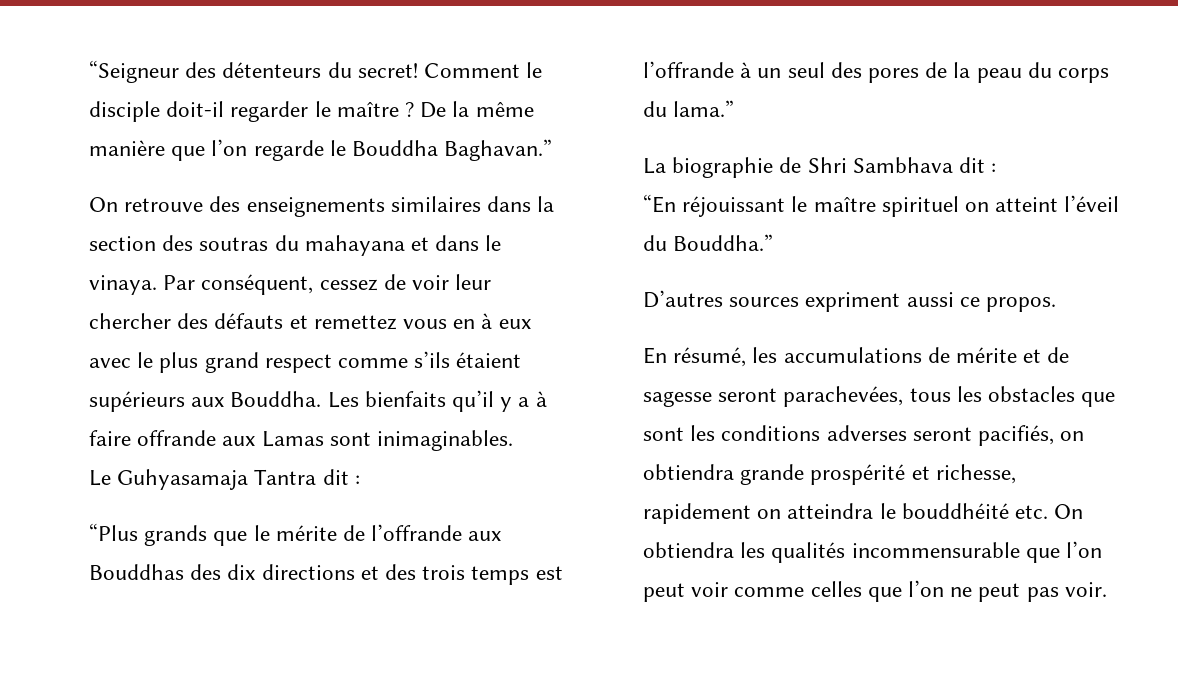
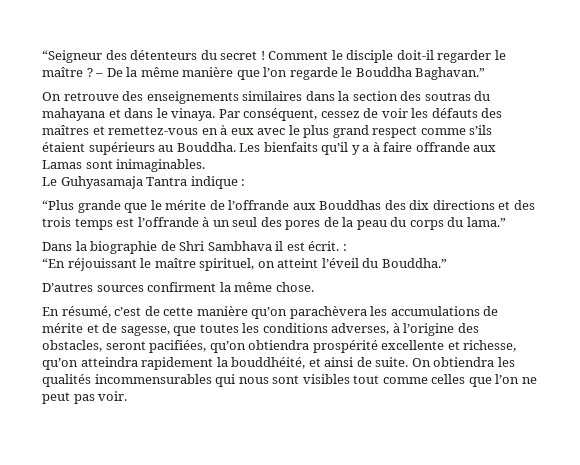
- “Seigneur des détenteurs du secret!
+ “Seigneur des détenteurs du secret !
- De la même manière que l’on regarde le Bouddha Baghavan.”
+ – De la même manière que l’on regarde le Bouddha Baghavan.”
- Par conséquent, cessez de voir leur chercher des défauts et remettez vous en à eux avec le plus grand respect comme s’ils étaient supérieurs aux Bouddha.
+ Par conséquent, cessez de voir les défauts des maîtres et remettez-vous en à eux avec le plus grand respect comme s’ils étaient supérieurs au Bouddha.
- Le Guhyasamaja Tantra dit :
+ Le Guhyasamaja Tantra indique :
- “Plus grands que le mérite de l’offrande aux Bouddhas des dix directions et des trois temps est l’offrande à un seul des pores de la peau du corps du lama.”
+ “Plus grande que le mérite de l’offrande aux Bouddhas des dix directions et des trois temps est l’offrande à un seul des pores de la peau du corps du lama.”
- La biographie de Shri Sambhava dit :
+ Dans la biographie de Shri Sambhava il est écrit. :
- “En réjouissant le maître spirituel on atteint l’éveil du Bouddha.”
+ “En réjouissant le maître spirituel, on atteint l’éveil du Bouddha.”
- D’autres sources expriment aussi ce propos.
- En résumé, les accumulations de mérite et de sagesse seront parachevées, tous les obstacles que sont les conditions adverses seront pacifiés, on obtiendra grande prospérité et richesse, rapidement on atteindra le bouddhéité etc. On obtiendra les qualités incommensurable que l’on peut voir comme celles que l’on ne peut pas voir.
+ D’autres sources confirment la même chose.
+ En résumé, c’est de cette manière qu’on parachèvera les accumulations de mérite et de sagesse, que toutes les conditions adverses, à l’origine des obstacles, seront pacifiées, qu’on obtiendra prospérité excellente et richesse, qu’on atteindra rapidement la bouddhéité, et ainsi de suite. On obtiendra les qualités incommensurables qui nous sont visibles tout comme celles que l’on ne peut pas voir.

